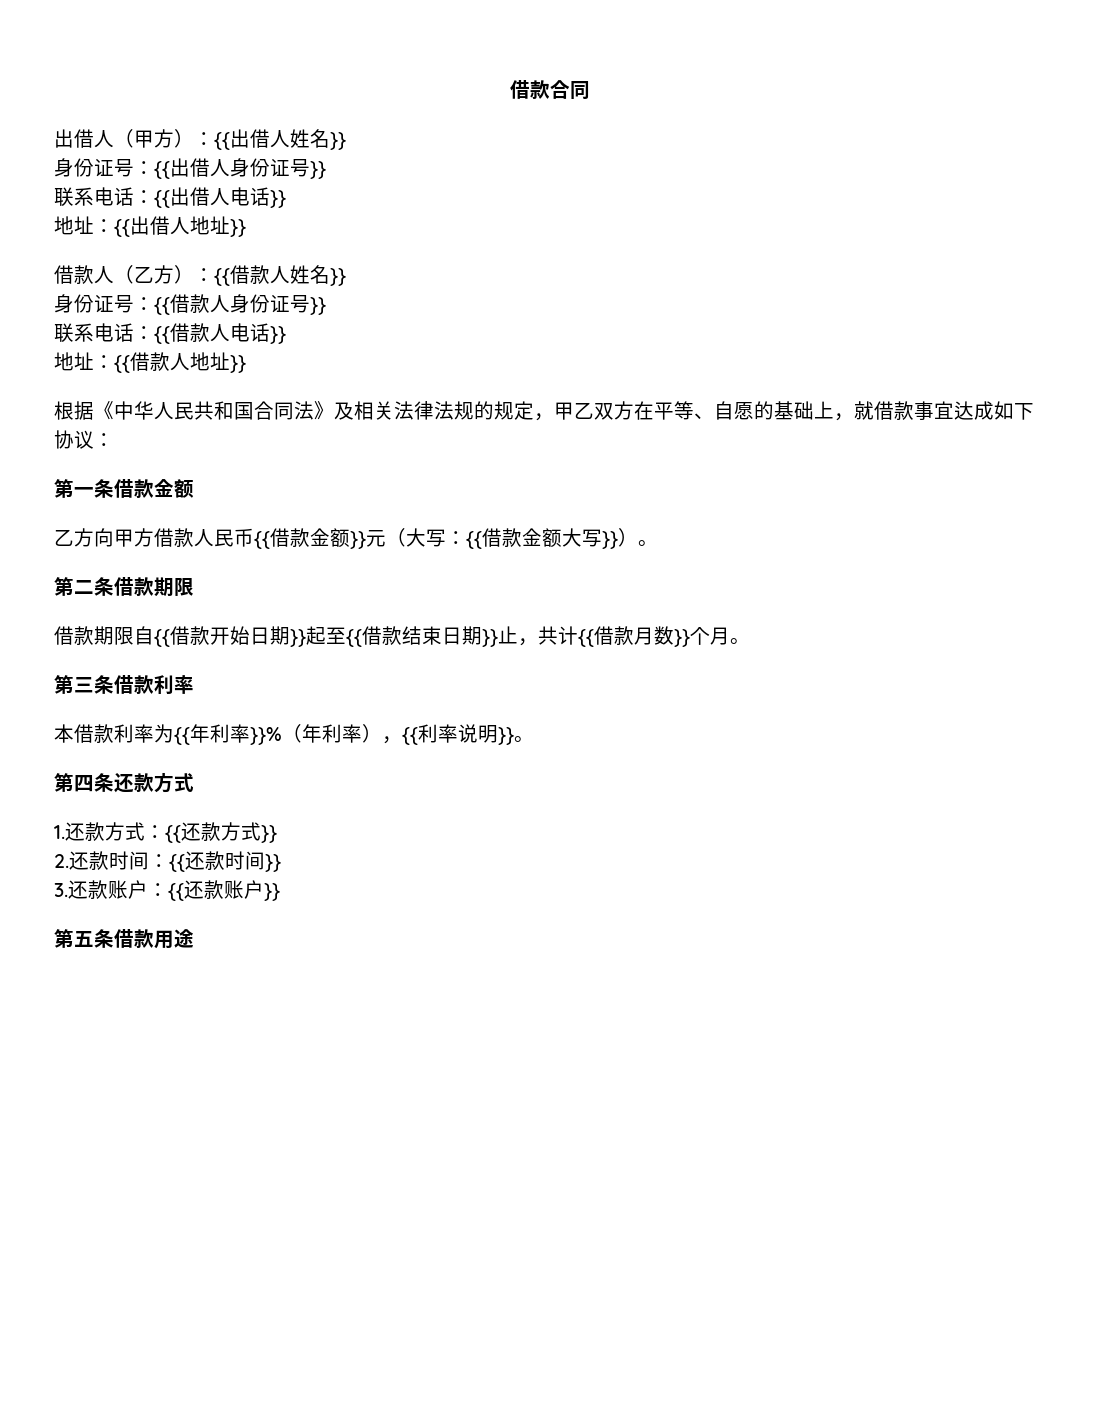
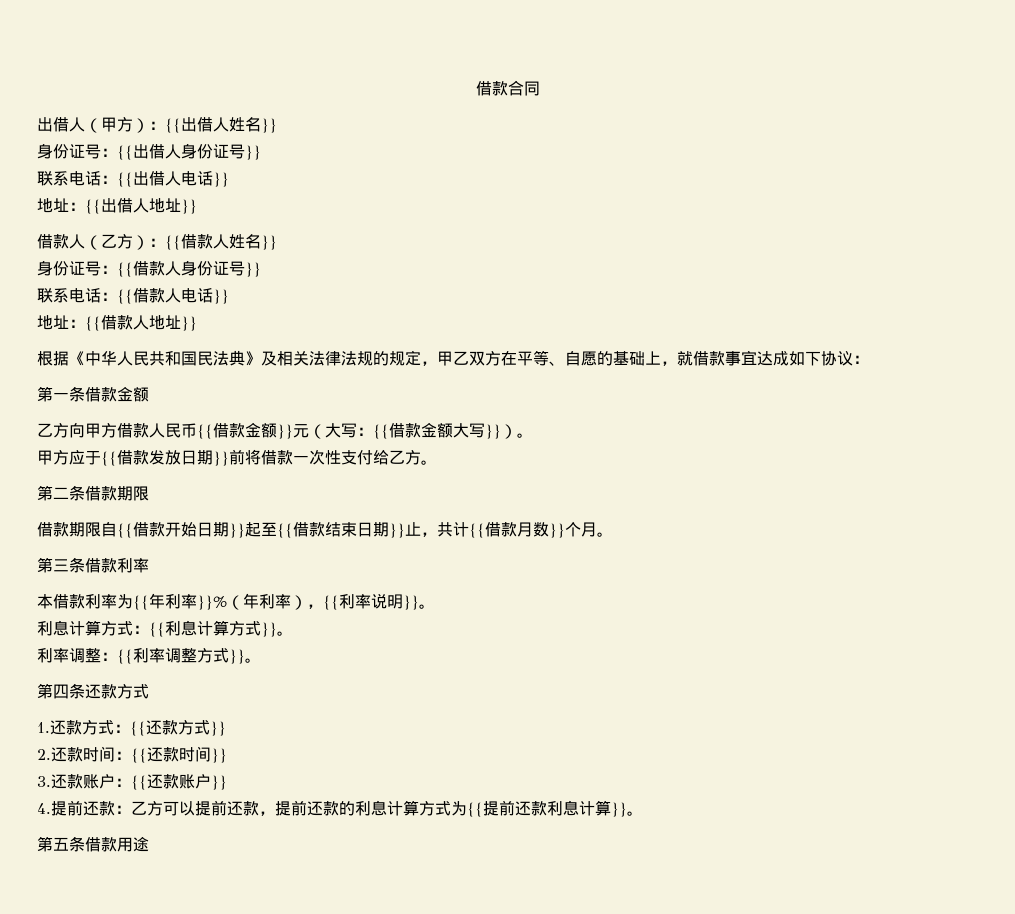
- 根据《中华人民共和国合同法》及相关法律法规的规定，甲乙双方在平等、自愿的基础上，就借款事宜达成如下协议：
+ 根据《中华人民共和国民法典》及相关法律法规的规定，甲乙双方在平等、自愿的基础上，就借款事宜达成如下协议：
+ 甲方应于{{借款发放日期}}前将借款一次性支付给乙方。
+ 利息计算方式：{{利息计算方式}}。
+ 利率调整：{{利率调整方式}}。
+ 4.提前还款：乙方可以提前还款，提前还款的利息计算方式为{{提前还款利息计算}}。

